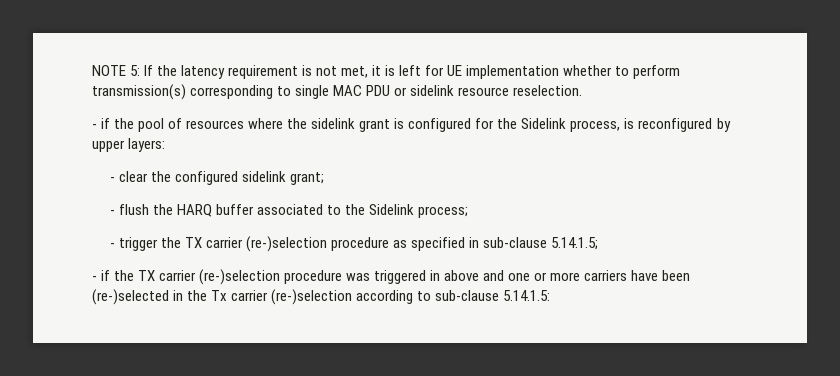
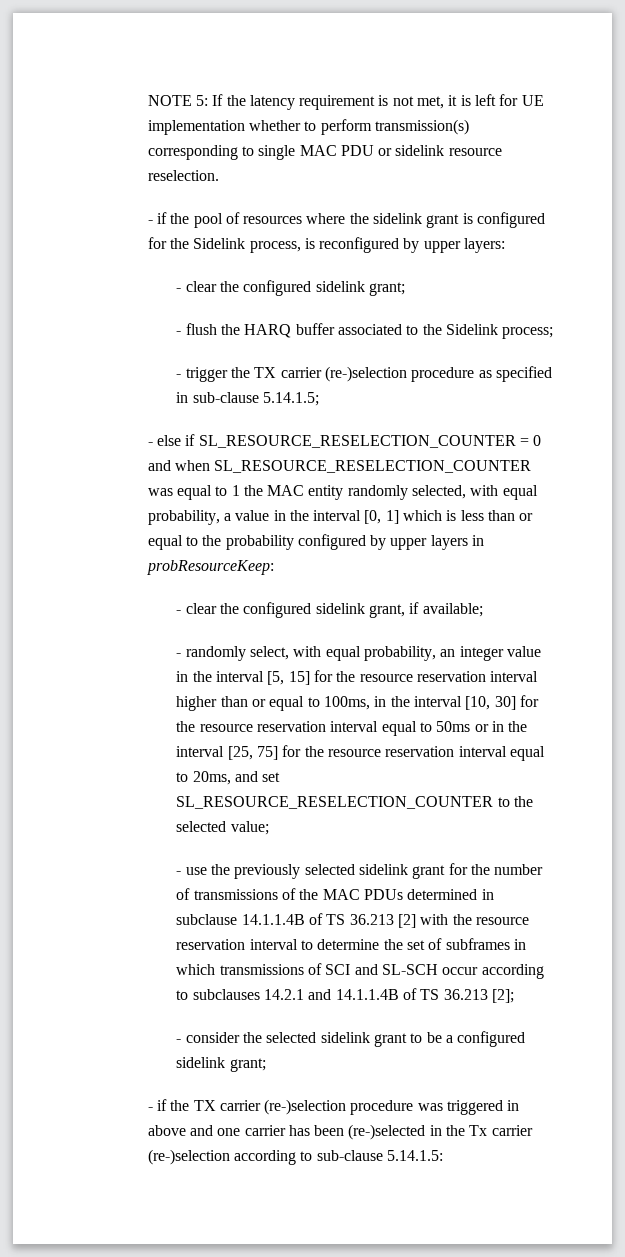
+ - else if SL_RESOURCE_RESELECTION_COUNTER = 0 and when SL_RESOURCE_RESELECTION_COUNTER was equal to 1 the MAC entity randomly selected, with equal probability, a value in the interval [0, 1] which is less than or equal to the probability configured by upper layers in probResourceKeep:
+ - clear the configured sidelink grant, if available;
+ - randomly select, with equal probability, an integer value in the interval [5, 15] for the resource reservation interval higher than or equal to 100ms, in the interval [10, 30] for the resource reservation interval equal to 50ms or in the interval [25, 75] for the resource reservation interval equal to 20ms, and set SL_RESOURCE_RESELECTION_COUNTER to the selected value;
+ - use the previously selected sidelink grant for the number of transmissions of the MAC PDUs determined in subclause 14.1.1.4B of TS 36.213 [2] with the resource reservation interval to determine the set of subframes in which transmissions of SCI and SL-SCH occur according to subclauses 14.2.1 and 14.1.1.4B of TS 36.213 [2];
+ - consider the selected sidelink grant to be a configured sidelink grant;
- - if the TX carrier (re-)selection procedure was triggered in above and one or more carriers have been (re-)selected in the Tx carrier (re-)selection according to sub-clause 5.14.1.5:
+ - if the TX carrier (re-)selection procedure was triggered in above and one carrier has been (re-)selected in the Tx carrier (re-)selection according to sub-clause 5.14.1.5:

